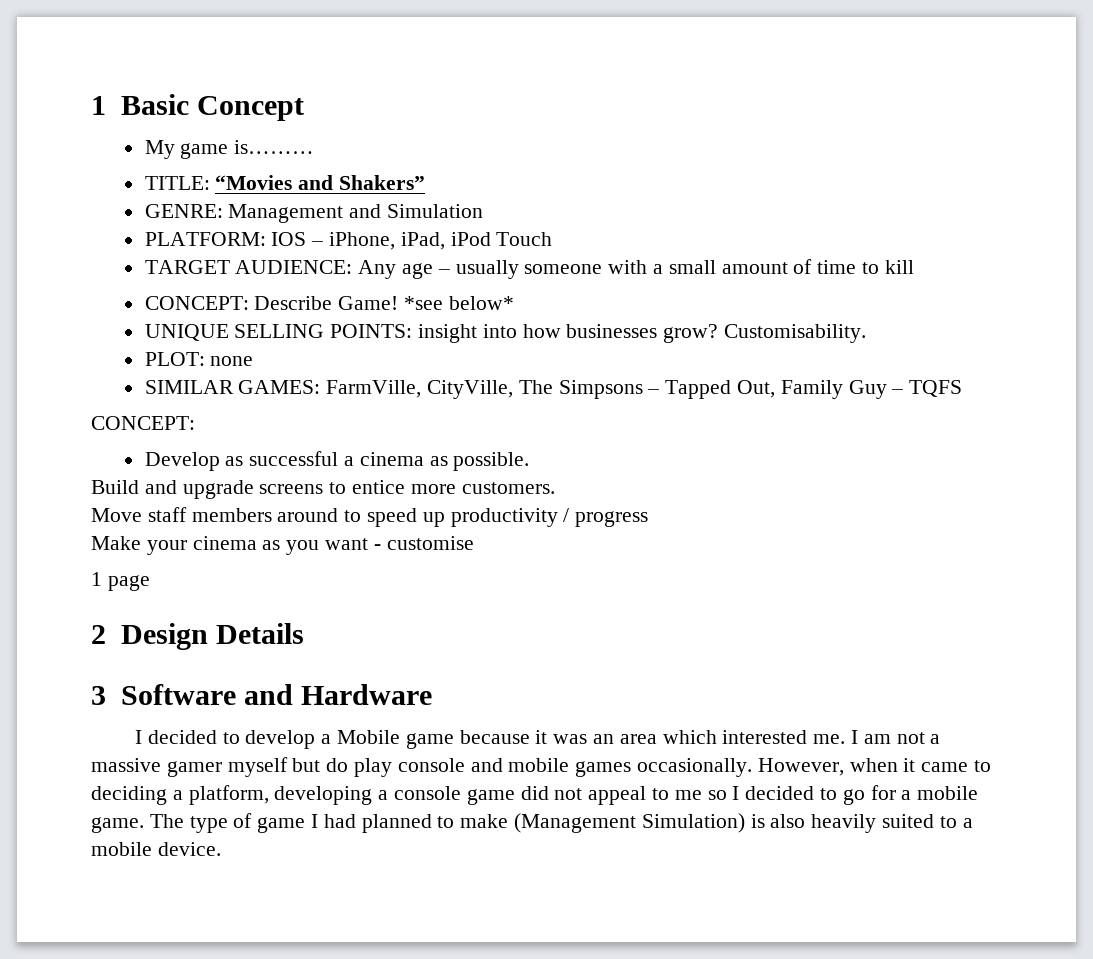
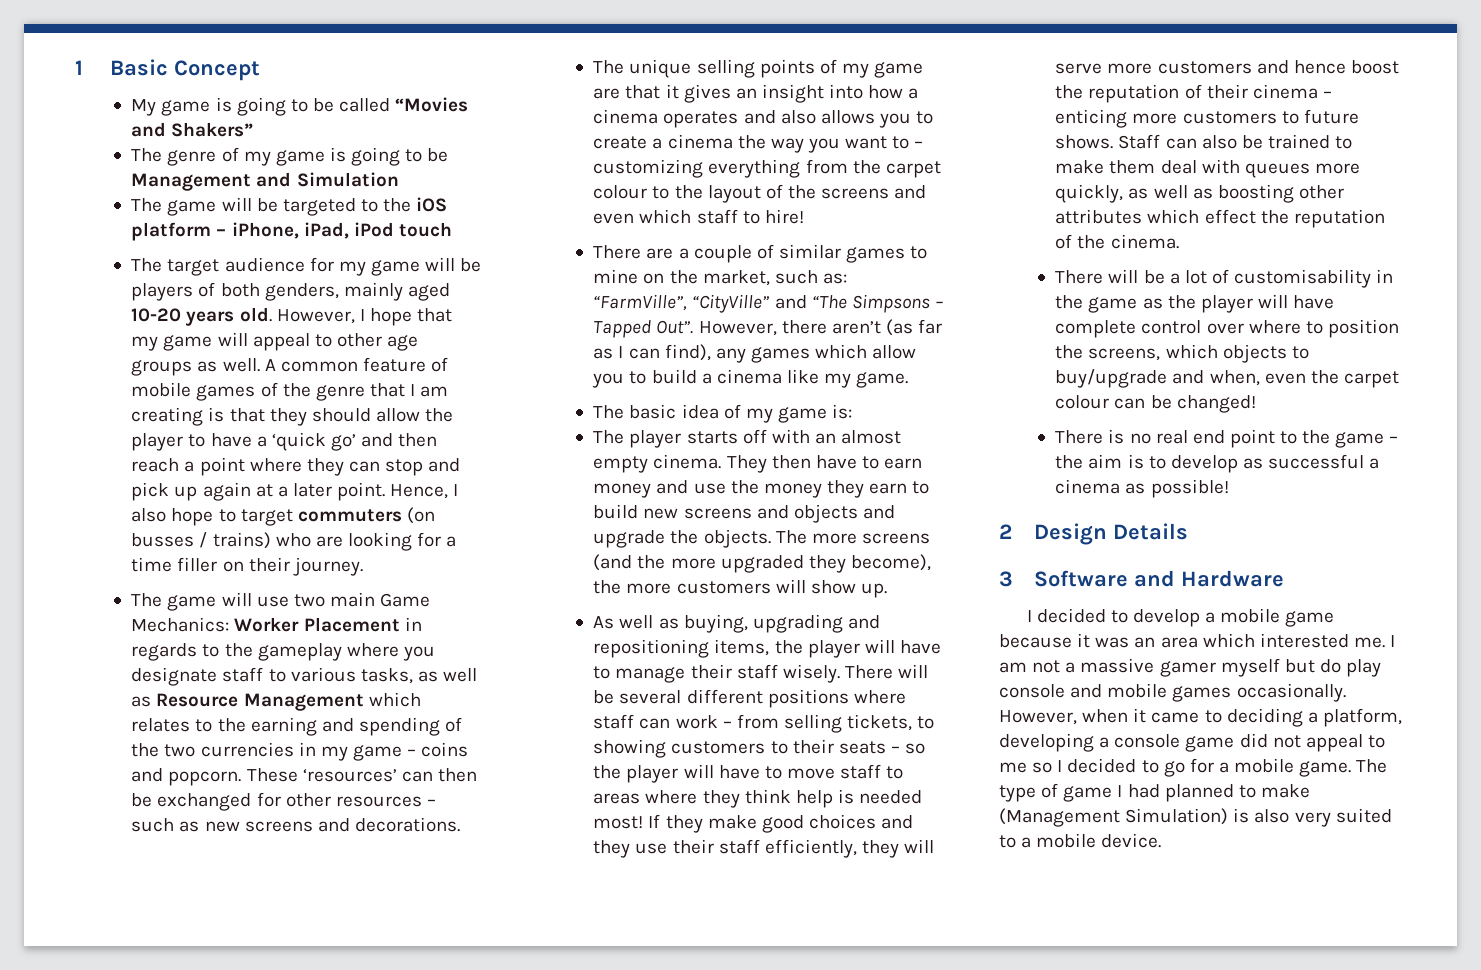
- My game is………
- TITLE: “Movies and Shakers”
- GENRE: Management and Simulation
- PLATFORM: IOS – iPhone, iPad, iPod Touch
- TARGET AUDIENCE: Any age – usually someone with a small amount of time to kill
- CONCEPT: Describe Game! *see below*
- UNIQUE SELLING POINTS: insight into how businesses grow? Customisability.
- PLOT: none
- SIMILAR GAMES: FarmVille, CityVille, The Simpsons – Tapped Out, Family Guy – TQFS
- CONCEPT:
- Develop as successful a cinema as possible.
- Build and upgrade screens to entice more customers.
- Move staff members around to speed up productivity / progress
- Make your cinema as you want - customise
- 1 page
+ My game is going to be called “Movies and Shakers”
+ The genre of my game is going to be Management and Simulation
+ The game will be targeted to the iOS platform – iPhone, iPad, iPod touch
+ The target audience for my game will be players of both genders, mainly aged 10-20 years old. However, I hope that my game will appeal to other age groups as well. A common feature of mobile games of the genre that I am creating is that they should allow the player to have a ‘quick go’ and then reach a point where they can stop and pick up again at a later point. Hence, I also hope to target commuters (on busses / trains) who are looking for a time filler on their journey.
+ The game will use two main Game Mechanics: Worker Placement in regards to the gameplay where you designate staff to various tasks, as well as Resource Management which relates to the earning and spending of the two currencies in my game – coins and popcorn. These ‘resources’ can then be exchanged for other resources – such as new screens and decorations.
+ The unique selling points of my game are that it gives an insight into how a cinema operates and also allows you to create a cinema the way you want to – customizing everything from the carpet colour to the layout of the screens and even which staff to hire!
+ There are a couple of similar games to mine on the market, such as: “FarmVille”, “CityVille” and “The Simpsons – Tapped Out”. However, there aren’t (as far as I can find), any games which allow you to build a cinema like my game.
+ The basic idea of my game is:
+ The player starts off with an almost empty cinema. They then have to earn money and use the money they earn to build new screens and objects and upgrade the objects. The more screens (and the more upgraded they become), the more customers will show up.
+ As well as buying, upgrading and repositioning items, the player will have to manage their staff wisely. There will be several different positions where staff can work – from selling tickets, to showing customers to their seats – so the player will have to move staff to areas where they think help is needed most! If they make good choices and they use their staff efficiently, they will serve more customers and hence boost the reputation of their cinema – enticing more customers to future shows. Staff can also be trained to make them deal with queues more quickly, as well as boosting other attributes which effect the reputation of the cinema.
+ There will be a lot of customisability in the game as the player will have complete control over where to position the screens, which objects to buy/upgrade and when, even the carpet colour can be changed!
+ There is no real end point to the game – the aim is to develop as successful a cinema as possible!
- I decided to develop a Mobile game because it was an area which interested me.
+ I decided to develop a mobile game because it was an area which interested me.
- The type of game I had planned to make (Management Simulation) is also heavily suited to a mobile device.
+ The type of game I had planned to make (Management Simulation) is also very suited to a mobile device.

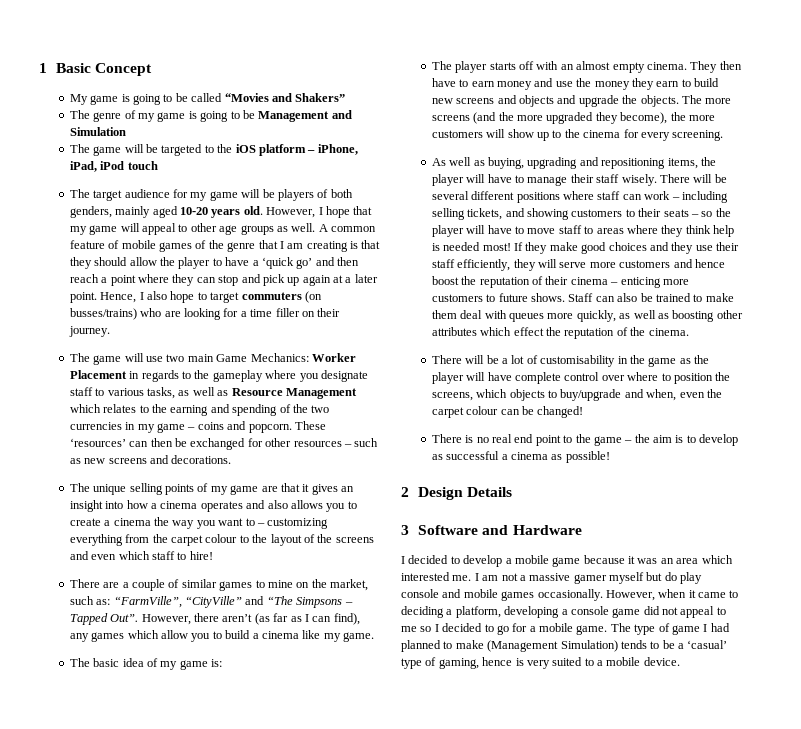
- Hence, I also hope to target commuters (on busses / trains) who are looking for a time filler on their journey.
+ Hence, I also hope to target commuters (on busses/trains) who are looking for a time filler on their journey.
- The more screens (and the more upgraded they become), the more customers will show up.
+ The more screens (and the more upgraded they become), the more customers will show up to the cinema for every screening.
- There will be several different positions where staff can work – from selling tickets, to showing customers to their seats – so the player will have to move staff to areas where they think help is needed most!
+ There will be several different positions where staff can work – including selling tickets, and showing customers to their seats – so the player will have to move staff to areas where they think help is needed most!
- The type of game I had planned to make (Management Simulation) is also very suited to a mobile device.
+ The type of game I had planned to make (Management Simulation) tends to be a ‘casual’ type of gaming, hence is very suited to a mobile device.

